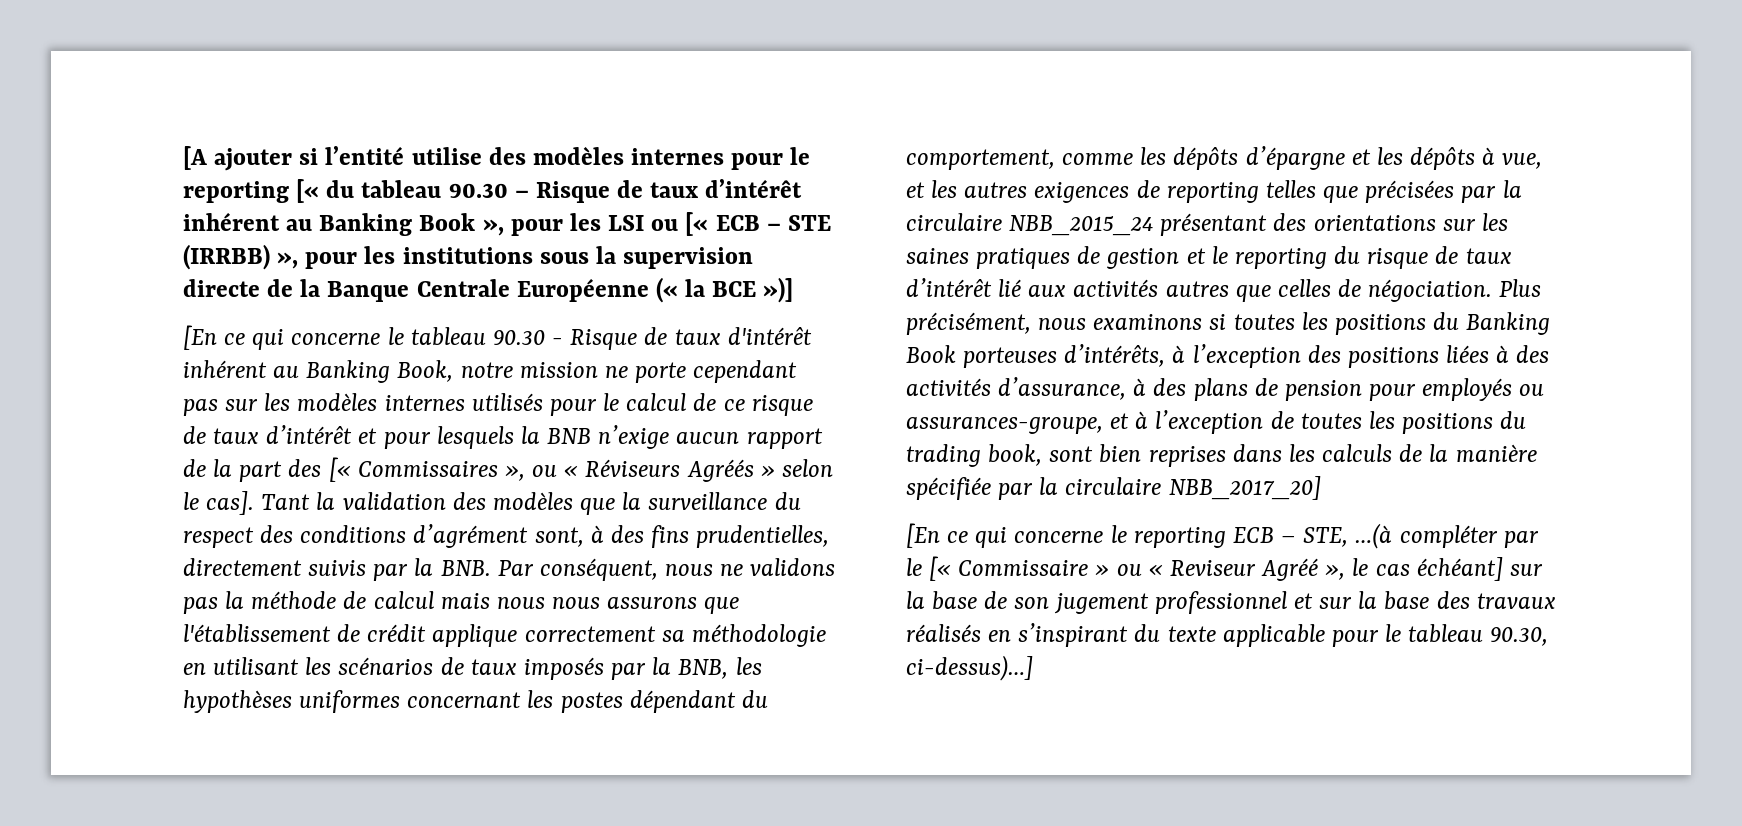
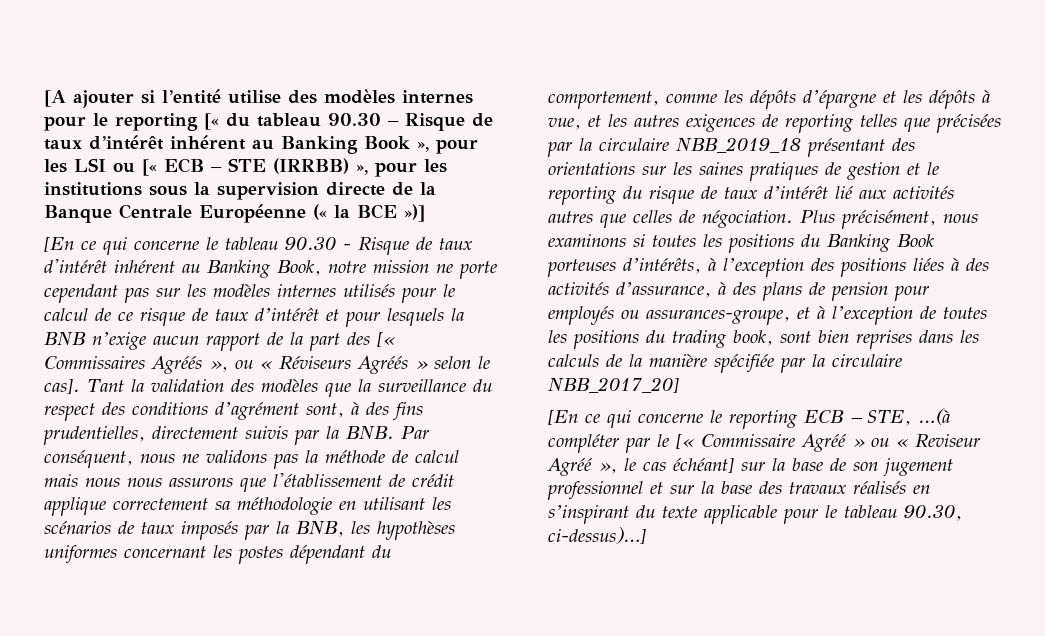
- [En ce qui concerne le tableau 90.30 - Risque de taux d'intérêt inhérent au Banking Book, notre mission ne porte cependant pas sur les modèles internes utilisés pour le calcul de ce risque de taux d’intérêt et pour lesquels la BNB n’exige aucun rapport de la part des [« Commissaires », ou « Réviseurs Agréés » selon le cas].
+ [En ce qui concerne le tableau 90.30 - Risque de taux d'intérêt inhérent au Banking Book, notre mission ne porte cependant pas sur les modèles internes utilisés pour le calcul de ce risque de taux d’intérêt et pour lesquels la BNB n’exige aucun rapport de la part des [« Commissaires Agréés », ou « Réviseurs Agréés » selon le cas].
- Tant la validation des modèles que la surveillance du respect des conditions d’agrément sont, à des fins prudentielles, directement suivis par la BNB. Par conséquent, nous ne validons pas la méthode de calcul mais nous nous assurons que l'établissement de crédit applique correctement sa méthodologie en utilisant les scénarios de taux imposés par la BNB, les hypothèses uniformes concernant les postes dépendant du comportement, comme les dépôts d’épargne et les dépôts à vue, et les autres exigences de reporting telles que précisées par la circulaire NBB_2015_24 présentant des orientations sur les saines pratiques de gestion et le reporting du risque de taux d’intérêt lié aux activités autres que celles de négociation.
+ Tant la validation des modèles que la surveillance du respect des conditions d’agrément sont, à des fins prudentielles, directement suivis par la BNB. Par conséquent, nous ne validons pas la méthode de calcul mais nous nous assurons que l'établissement de crédit applique correctement sa méthodologie en utilisant les scénarios de taux imposés par la BNB, les hypothèses uniformes concernant les postes dépendant du comportement, comme les dépôts d’épargne et les dépôts à vue, et les autres exigences de reporting telles que précisées par la circulaire NBB_2019_18 présentant des orientations sur les saines pratiques de gestion et le reporting du risque de taux d’intérêt lié aux activités autres que celles de négociation.
- [En ce qui concerne le reporting ECB – STE, …(à compléter par le [« Commissaire » ou « Reviseur Agréé », le cas échéant] sur la base de son jugement professionnel et sur la base des travaux réalisés en s’inspirant du texte applicable pour le tableau 90.30, ci-dessus)…]
+ [En ce qui concerne le reporting ECB – STE, …(à compléter par le [« Commissaire Agréé » ou « Reviseur Agréé », le cas échéant] sur la base de son jugement professionnel et sur la base des travaux réalisés en s’inspirant du texte applicable pour le tableau 90.30, ci-dessus)…]

